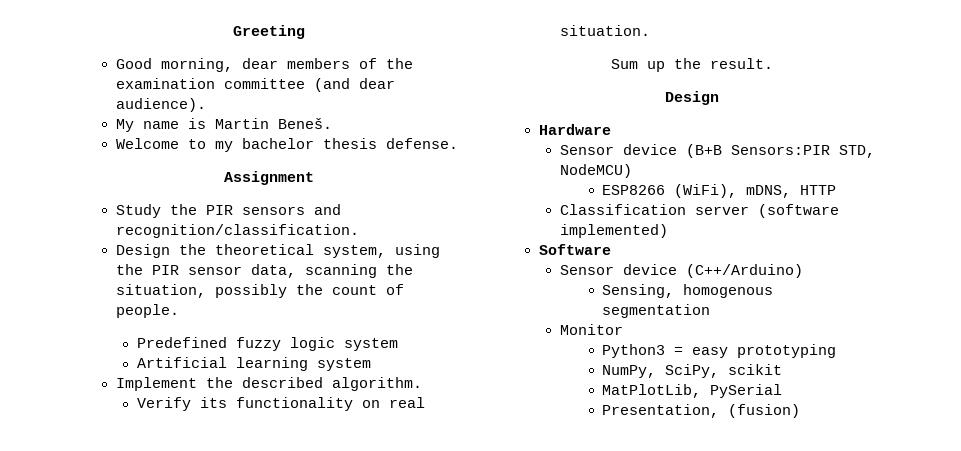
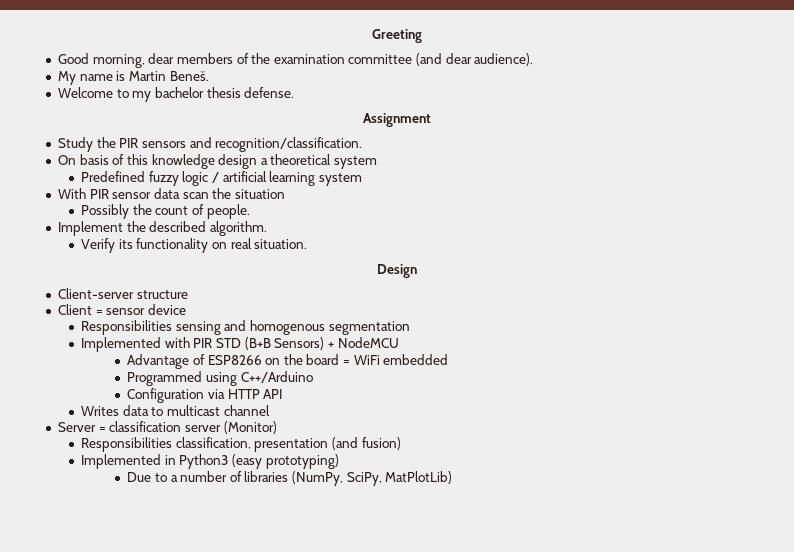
- Design the theoretical system, using the PIR sensor data, scanning the situation, possibly the count of people.
- Predefined fuzzy logic system
- Artificial learning system
+ On basis of this knowledge design a theoretical system
+ Predefined fuzzy logic / artificial learning system
+ With PIR sensor data scan the situation
+ Possibly the count of people.
- Sum up the result.
  Design
- Hardware
- Sensor device (B+B Sensors:PIR STD, NodeMCU)
- ESP8266 (WiFi), mDNS, HTTP
- Classification server (software implemented)
- Software
- Sensor device (C++/Arduino)
- Sensing, homogenous segmentation
- Monitor
- Python3 = easy prototyping
- NumPy, SciPy, scikit
- MatPlotLib, PySerial
- Presentation, (fusion)
+ Client-server structure
+ Client = sensor device
+ Responsibilities sensing and homogenous segmentation
+ Implemented with PIR STD (B+B Sensors) + NodeMCU
+ Advantage of ESP8266 on the board = WiFi embedded
+ Programmed using C++/Arduino
+ Configuration via HTTP API
+ Writes data to multicast channel
+ Server = classification server (Monitor)
+ Responsibilities classification, presentation (and fusion)
+ Implemented in Python3 (easy prototyping)
+ Due to a number of libraries (NumPy, SciPy, MatPlotLib)

